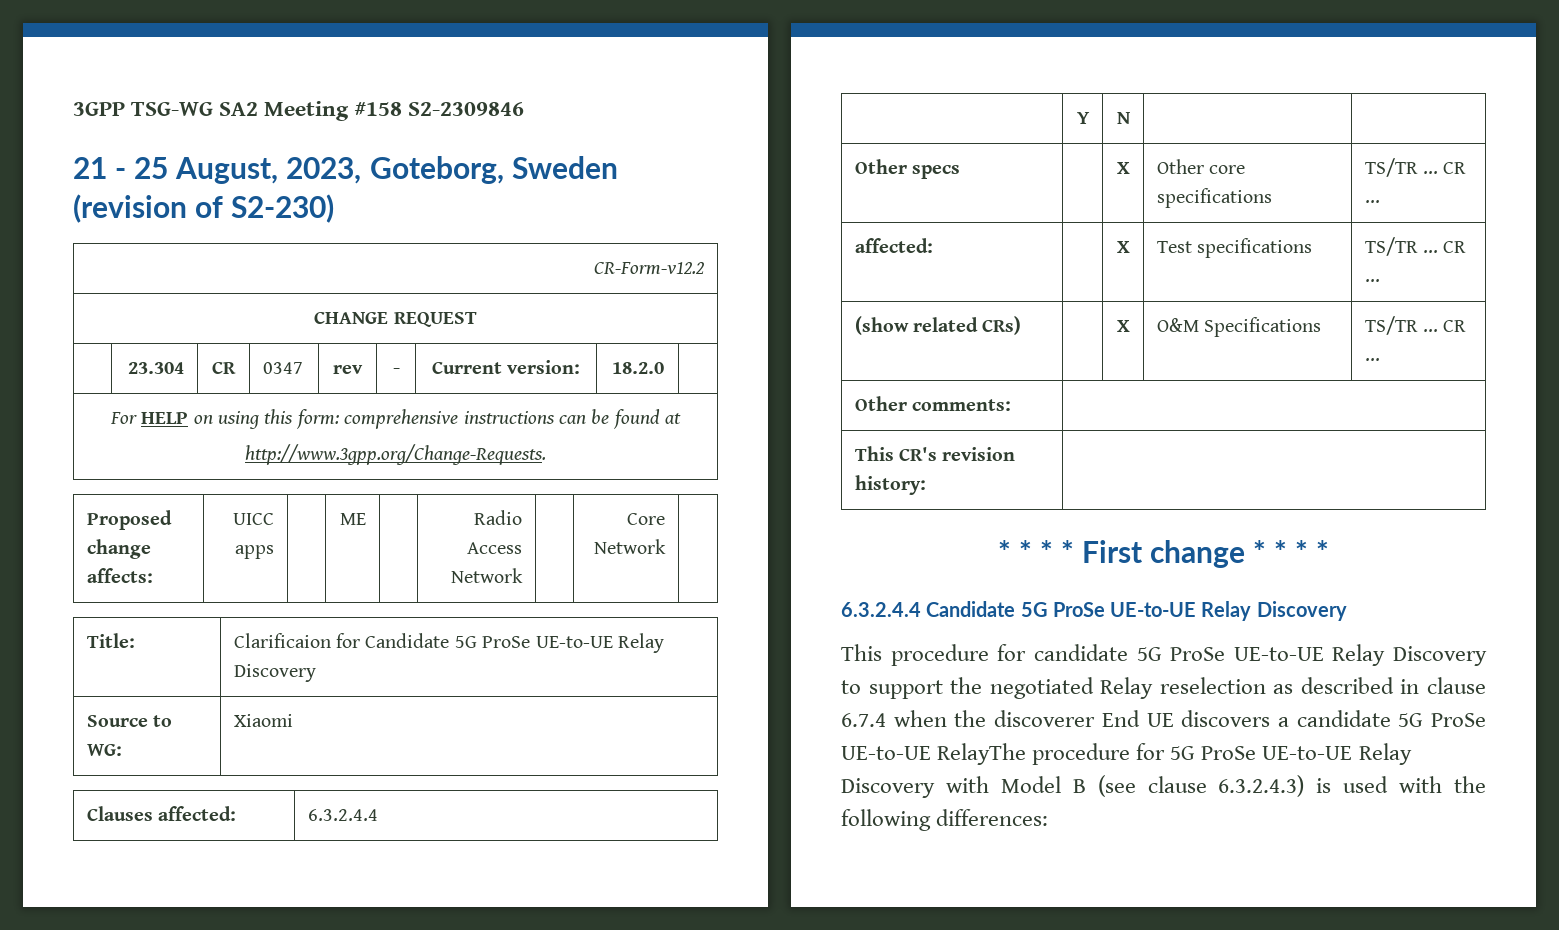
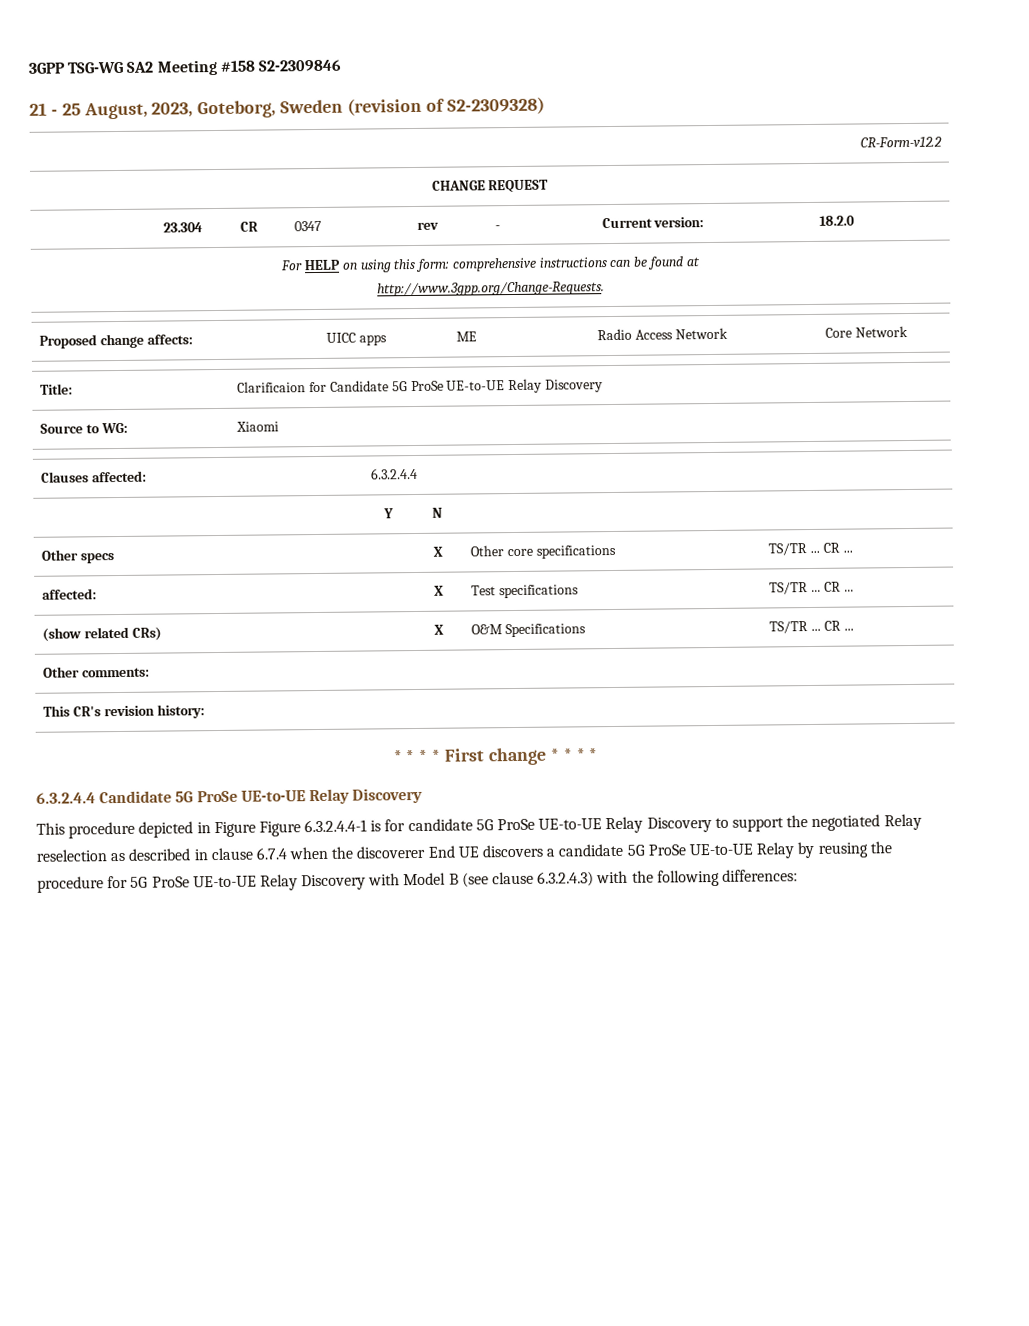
- 21 - 25 August, 2023, Goteborg, Sweden (revision of S2-230)
+ 21 - 25 August, 2023, Goteborg, Sweden (revision of S2-2309328)
- This procedure for candidate 5G ProSe UE-to-UE Relay Discovery to support the negotiated Relay reselection as described in clause 6.7.4 when the discoverer End UE discovers a candidate 5G ProSe UE-to-UE RelayThe procedure for 5G ProSe UE-to-UE Relay Discovery with Model B (see clause 6.3.2.4.3) is used with the following differences:
+ This procedure depicted in Figure Figure 6.3.2.4.4-1 is for candidate 5G ProSe UE-to-UE Relay Discovery to support the negotiated Relay reselection as described in clause 6.7.4 when the discoverer End UE discovers a candidate 5G ProSe UE-to-UE Relay by reusing the procedure for 5G ProSe UE-to-UE Relay Discovery with Model B (see clause 6.3.2.4.3) with the following differences:

